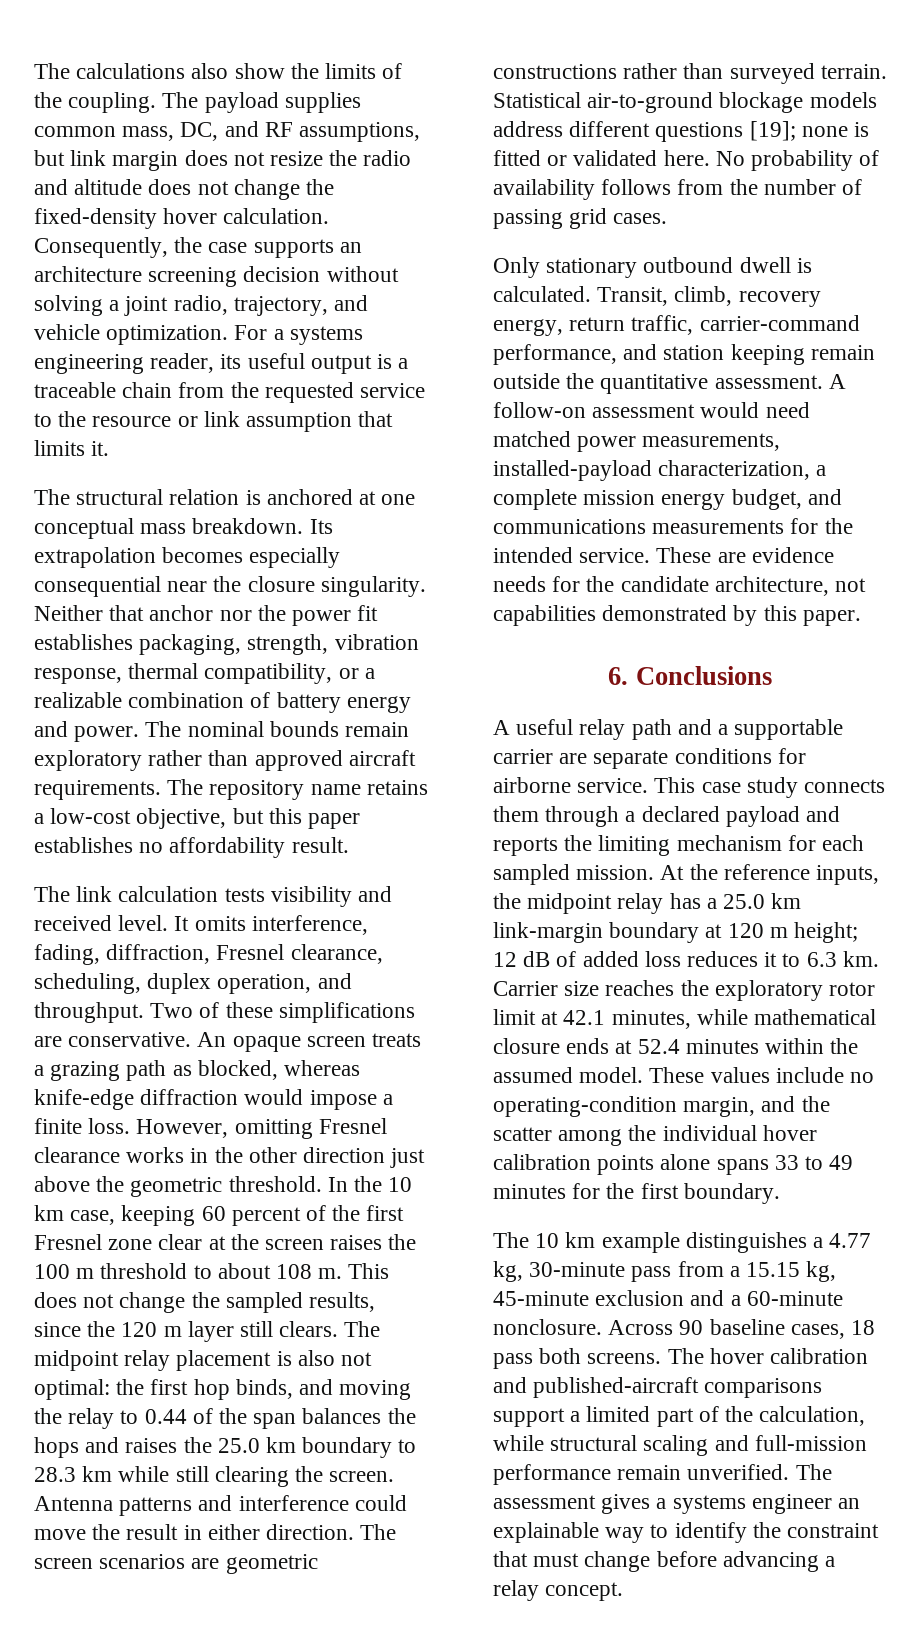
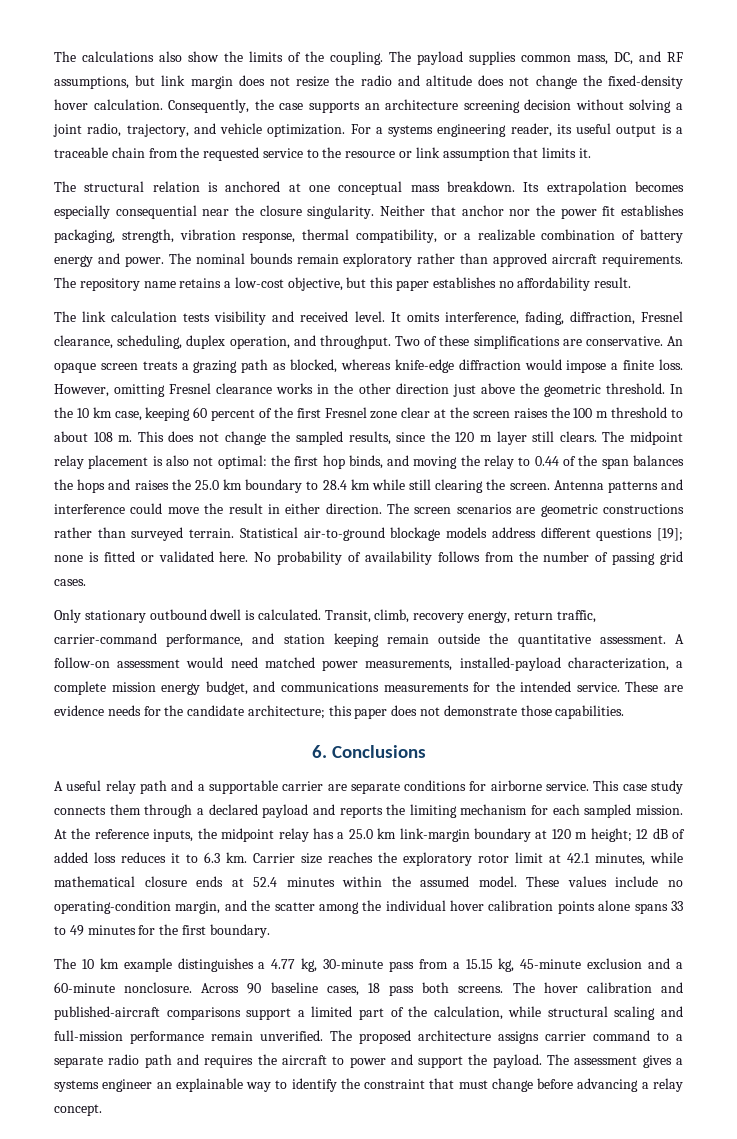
- The midpoint relay placement is also not optimal: the first hop binds, and moving the relay to 0.44 of the span balances the hops and raises the 25.0 km boundary to 28.3 km while still clearing the screen.
+ The midpoint relay placement is also not optimal: the first hop binds, and moving the relay to 0.44 of the span balances the hops and raises the 25.0 km boundary to 28.4 km while still clearing the screen.
- These are evidence needs for the candidate architecture, not capabilities demonstrated by this paper.
+ These are evidence needs for the candidate architecture; this paper does not demonstrate those capabilities.
- The assessment gives a systems engineer an explainable way to identify the constraint that must change before advancing a relay concept.
+ The proposed architecture assigns carrier command to a separate radio path and requires the aircraft to power and support the payload. The assessment gives a systems engineer an explainable way to identify the constraint that must change before advancing a relay concept.

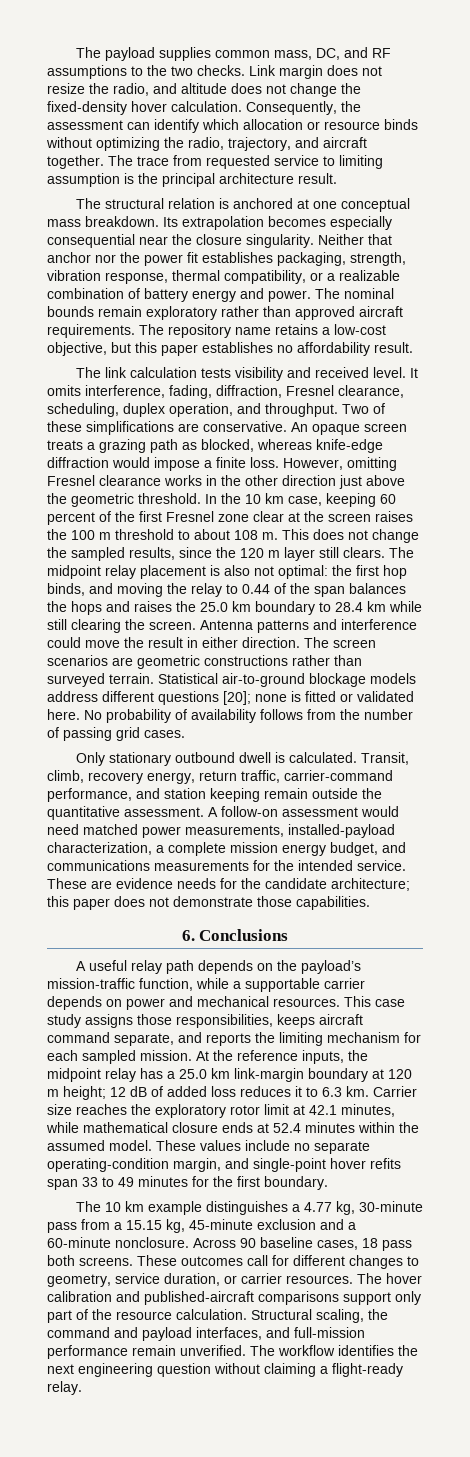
- The calculations also show the limits of the coupling. The payload supplies common mass, DC, and RF assumptions, but link margin does not resize the radio and altitude does not change the fixed-density hover calculation.
+ The payload supplies common mass, DC, and RF assumptions to the two checks. Link margin does not resize the radio, and altitude does not change the fixed-density hover calculation.
- Consequently, the case supports an architecture screening decision without solving a joint radio, trajectory, and vehicle optimization. For a systems engineering reader, its useful output is a traceable chain from the requested service to the resource or link assumption that limits it.
+ Consequently, the assessment can identify which allocation or resource binds without optimizing the radio, trajectory, and aircraft together. The trace from requested service to limiting assumption is the principal architecture result.
- Statistical air-to-ground blockage models address different questions [19]; none is fitted or validated here.
+ Statistical air-to-ground blockage models address different questions [20]; none is fitted or validated here.
- A useful relay path and a supportable carrier are separate conditions for airborne service. This case study connects them through a declared payload and reports the limiting mechanism for each sampled mission.
+ A useful relay path depends on the payload’s mission-traffic function, while a supportable carrier depends on power and mechanical resources. This case study assigns those responsibilities, keeps aircraft command separate, and reports the limiting mechanism for each sampled mission.
- These values include no operating-condition margin, and the scatter among the individual hover calibration points alone spans 33 to 49 minutes for the first boundary.
+ These values include no separate operating-condition margin, and single-point hover refits span 33 to 49 minutes for the first boundary.
+ These outcomes call for different changes to geometry, service duration, or carrier resources.
- The hover calibration and published-aircraft comparisons support a limited part of the calculation, while structural scaling and full-mission performance remain unverified.
+ The hover calibration and published-aircraft comparisons support only part of the resource calculation. Structural scaling, the command and payload interfaces, and full-mission performance remain unverified.
- The proposed architecture assigns carrier command to a separate radio path and requires the aircraft to power and support the payload. The assessment gives a systems engineer an explainable way to identify the constraint that must change before advancing a relay concept.
+ The workflow identifies the next engineering question without claiming a flight-ready relay.

